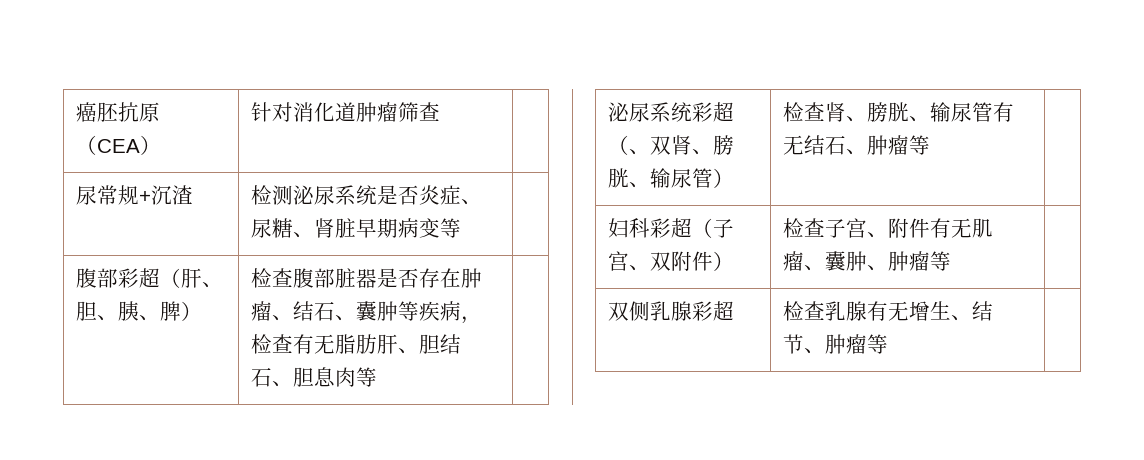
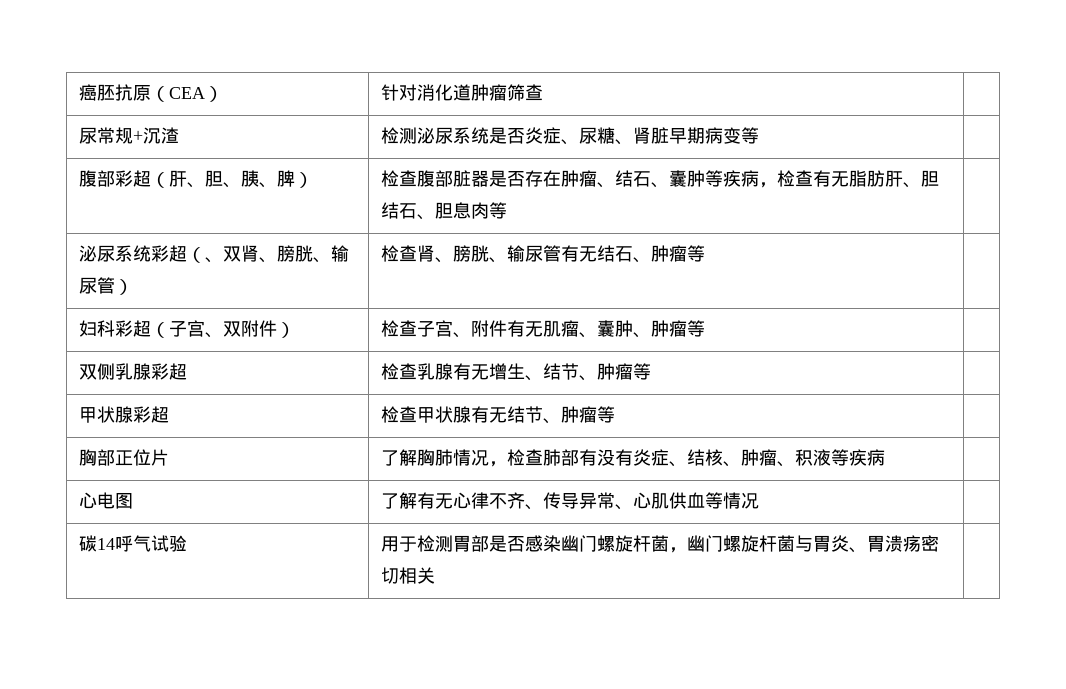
+ 甲状腺彩超 | 检查甲状腺有无结节、肿瘤等 |
+ 胸部正位片 | 了解胸肺情况，检查肺部有没有炎症、结核、肿瘤、积液等疾病 |
+ 心电图 | 了解有无心律不齐、传导异常、心肌供血等情况 |
+ 碳14呼气试验 | 用于检测胃部是否感染幽门螺旋杆菌，幽门螺旋杆菌与胃炎、胃溃疡密切相关 |

